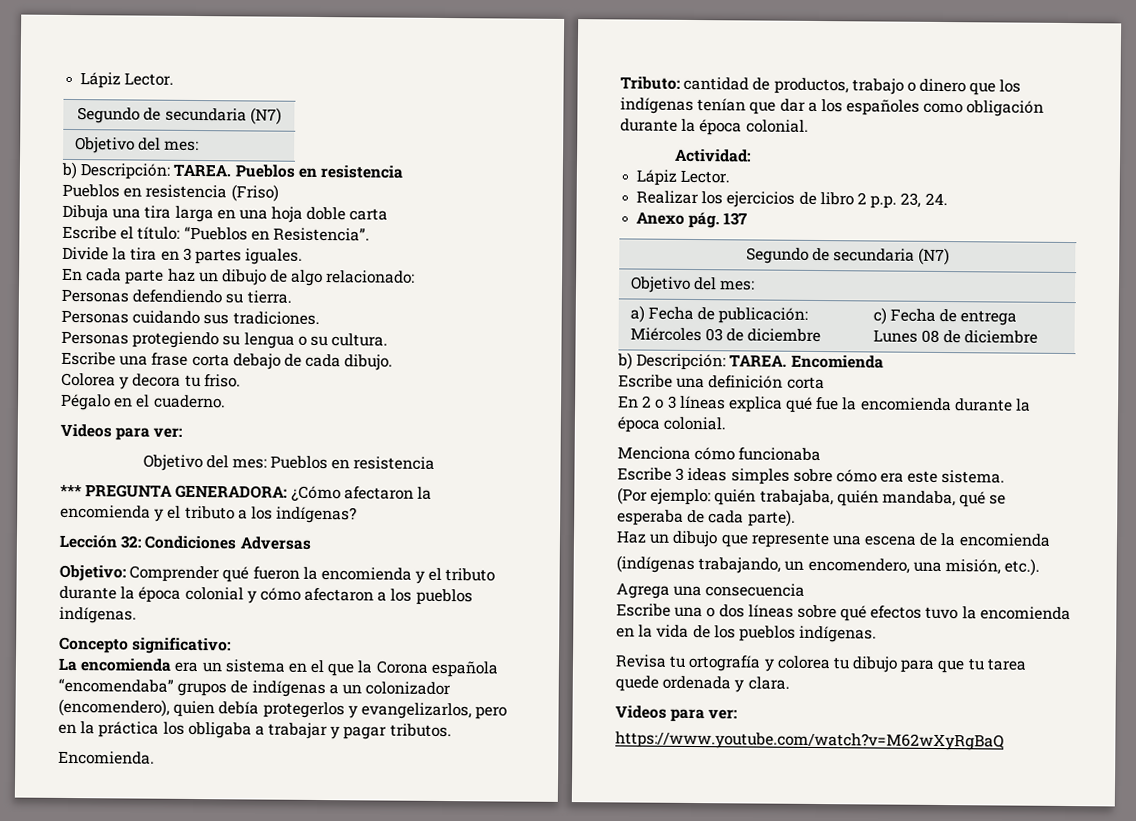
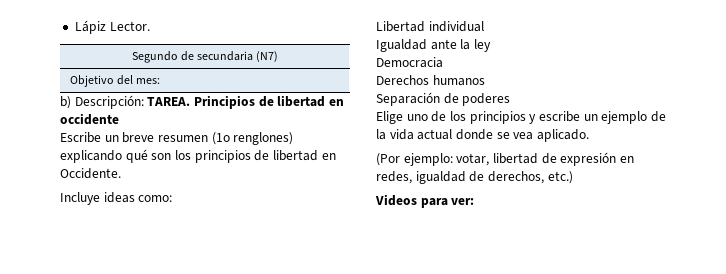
- b) Descripción: TAREA. Pueblos en resistencia
- Pueblos en resistencia (Friso)
- Dibuja una tira larga en una hoja doble carta
- Escribe el título: “Pueblos en Resistencia”.
- Divide la tira en 3 partes iguales.
- En cada parte haz un dibujo de algo relacionado:
- Personas defendiendo su tierra.
- Personas cuidando sus tradiciones.
- Personas protegiendo su lengua o su cultura.
- Escribe una frase corta debajo de cada dibujo.
- Colorea y decora tu friso.
- Pégalo en el cuaderno.
+ b) Descripción: TAREA. Principios de libertad en occidente
+ Escribe un breve resumen (1o renglones) explicando qué son los principios de libertad en Occidente.
+ Incluye ideas como:
+ Libertad individual
+ Igualdad ante la ley
+ Democracia
+ Derechos humanos
+ Separación de poderes
+ Elige uno de los principios y escribe un ejemplo de la vida actual donde se vea aplicado.
+ (Por ejemplo: votar, libertad de expresión en redes, igualdad de derechos, etc.)
  Videos para ver:
- Objetivo del mes: Pueblos en resistencia
- *** PREGUNTA GENERADORA: ¿Cómo afectaron la encomienda y el tributo a los indígenas?
- Lección 32: Condiciones Adversas
- Objetivo: Comprender qué fueron la encomienda y el tributo durante la época colonial y cómo afectaron a los pueblos indígenas.
- Concepto significativo:
- La encomienda era un sistema en el que la Corona española “encomendaba” grupos de indígenas a un colonizador (encomendero), quien debía protegerlos y evangelizarlos, pero en la práctica los obligaba a trabajar y pagar tributos.
- Encomienda.
- Tributo: cantidad de productos, trabajo o dinero que los indígenas tenían que dar a los españoles como obligación durante la época colonial.
- Actividad:
- Lápiz Lector.
- Realizar los ejercicios de libro 2 p.p. 23, 24.
- Anexo pág. 137
- Segundo de secundaria (N7)
- Objetivo del mes:
- a) Fecha de publicación: Miércoles 03 de diciembre | c) Fecha de entrega Lunes 08 de diciembre
- b) Descripción: TAREA. Encomienda
- Escribe una definición corta
- En 2 o 3 líneas explica qué fue la encomienda durante la época colonial.
- Menciona cómo funcionaba
- Escribe 3 ideas simples sobre cómo era este sistema.
- (Por ejemplo: quién trabajaba, quién mandaba, qué se esperaba de cada parte).
- Haz un dibujo que represente una escena de la encomienda
- (indígenas trabajando, un encomendero, una misión, etc.).
- Agrega una consecuencia
- Escribe una o dos líneas sobre qué efectos tuvo la encomienda en la vida de los pueblos indígenas.
- Revisa tu ortografía y colorea tu dibujo para que tu tarea quede ordenada y clara.
- Videos para ver:
- https://www.youtube.com/watch?v=M62wXyRgBaQ

